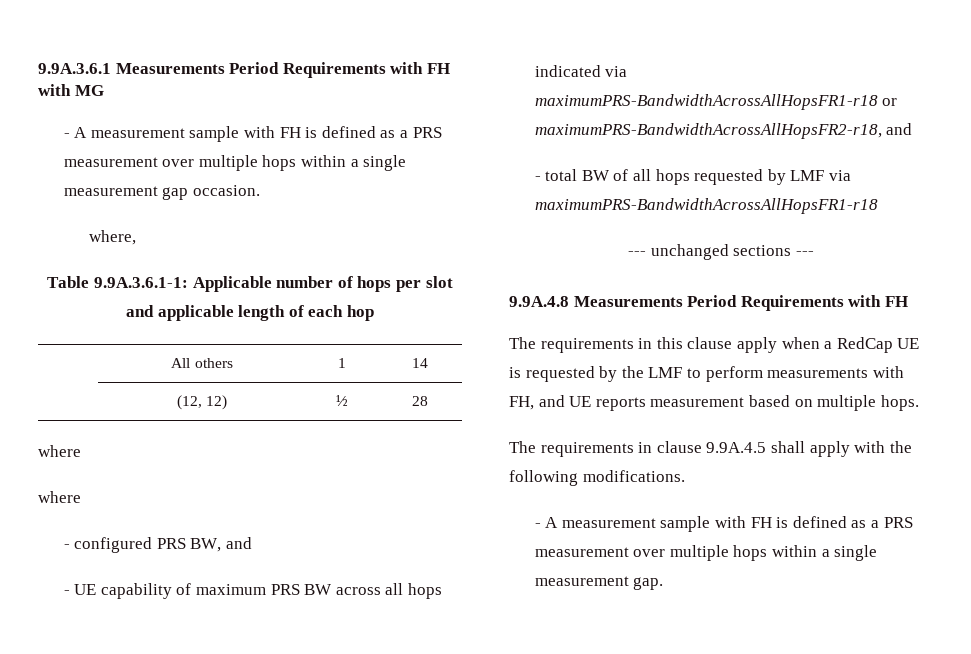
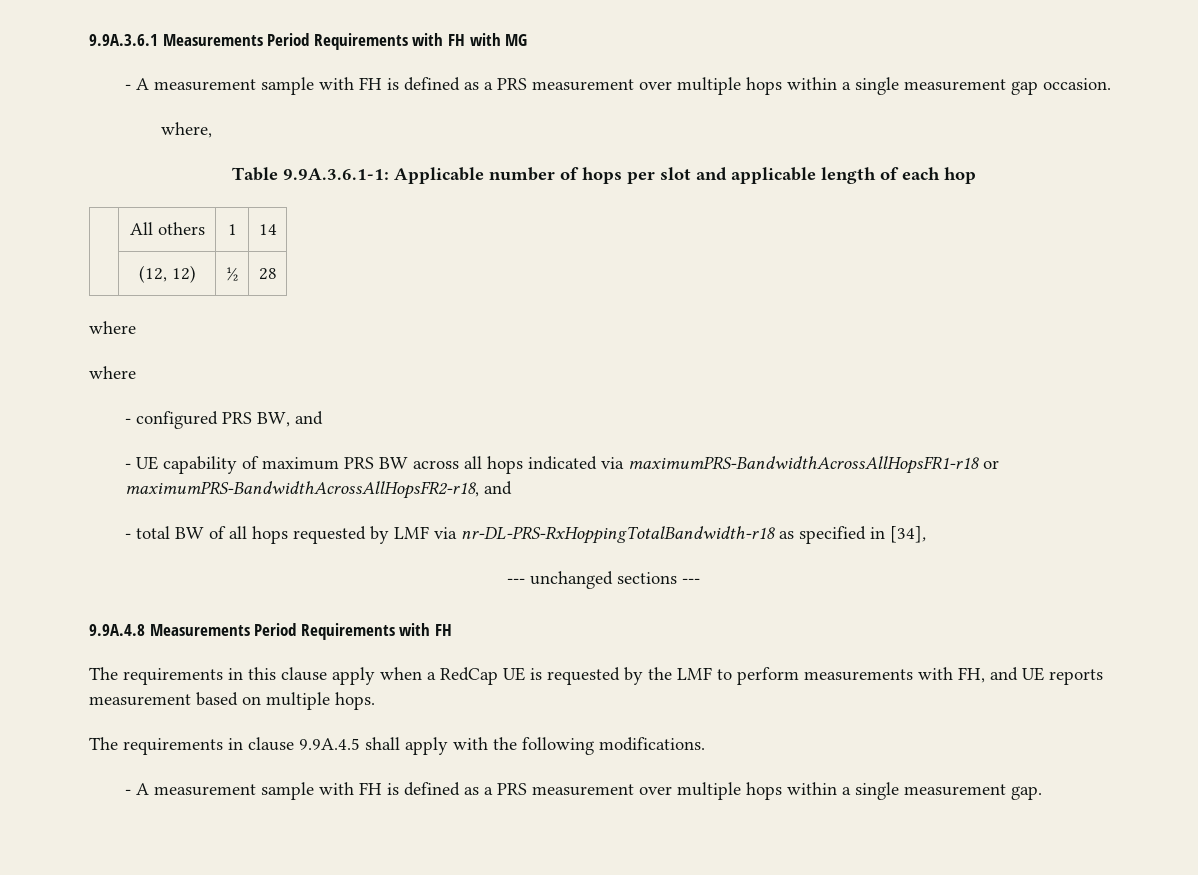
- - total BW of all hops requested by LMF via maximumPRS-BandwidthAcrossAllHopsFR1-r18
+ - total BW of all hops requested by LMF via nr-DL-PRS-RxHoppingTotalBandwidth-r18 as specified in [34],

